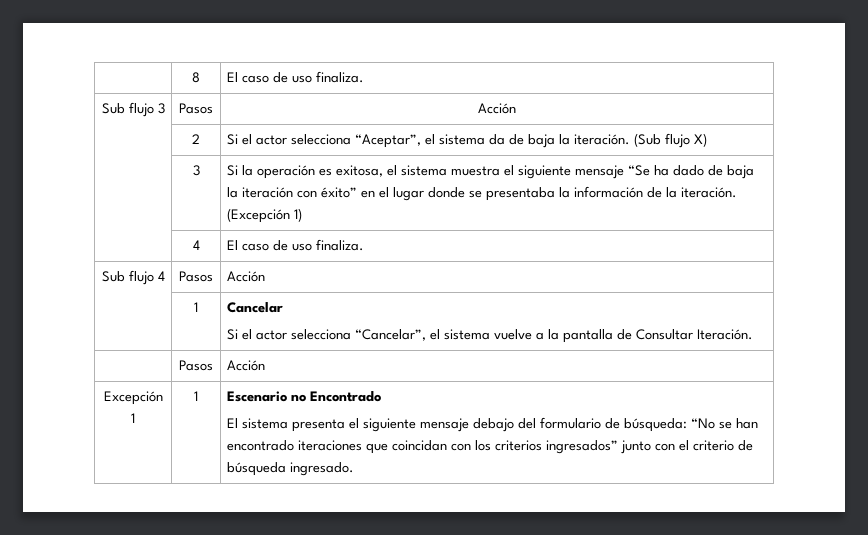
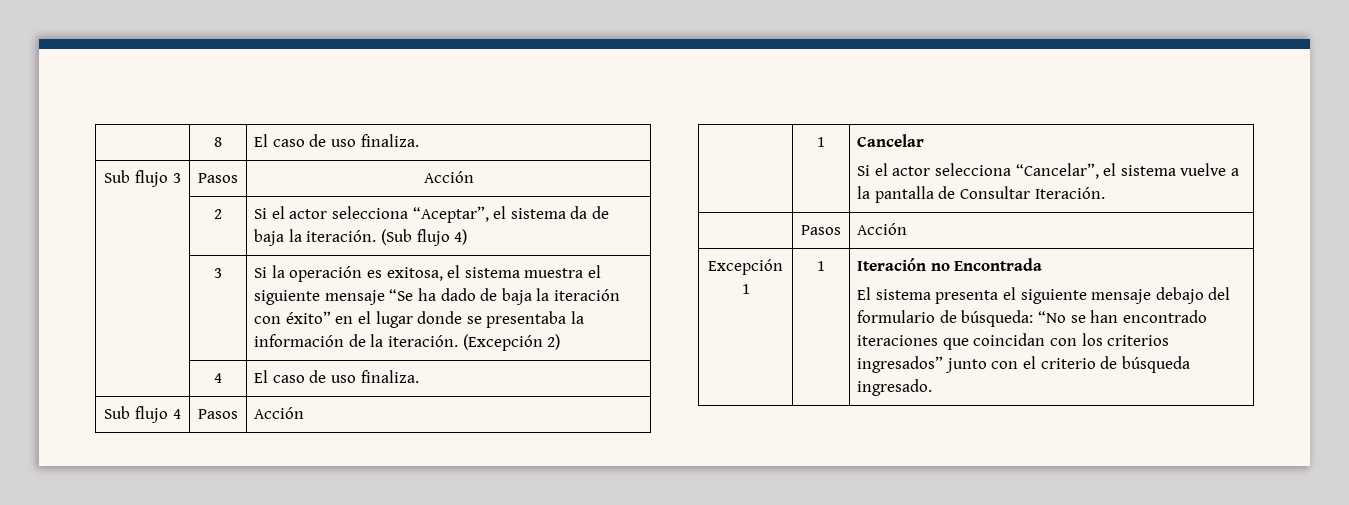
- | 2 | Si el actor selecciona “Aceptar”, el sistema da de baja la iteración. (Sub flujo X)
+ | 2 | Si el actor selecciona “Aceptar”, el sistema da de baja la iteración. (Sub flujo 4)
- | 3 | Si la operación es exitosa, el sistema muestra el siguiente mensaje “Se ha dado de baja la iteración con éxito” en el lugar donde se presentaba la información de la iteración. (Excepción 1)
+ | 3 | Si la operación es exitosa, el sistema muestra el siguiente mensaje “Se ha dado de baja la iteración con éxito” en el lugar donde se presentaba la información de la iteración. (Excepción 2)
- Excepción 1 | 1 | Escenario no Encontrado
+ Excepción 1 | 1 | Iteración no Encontrada

